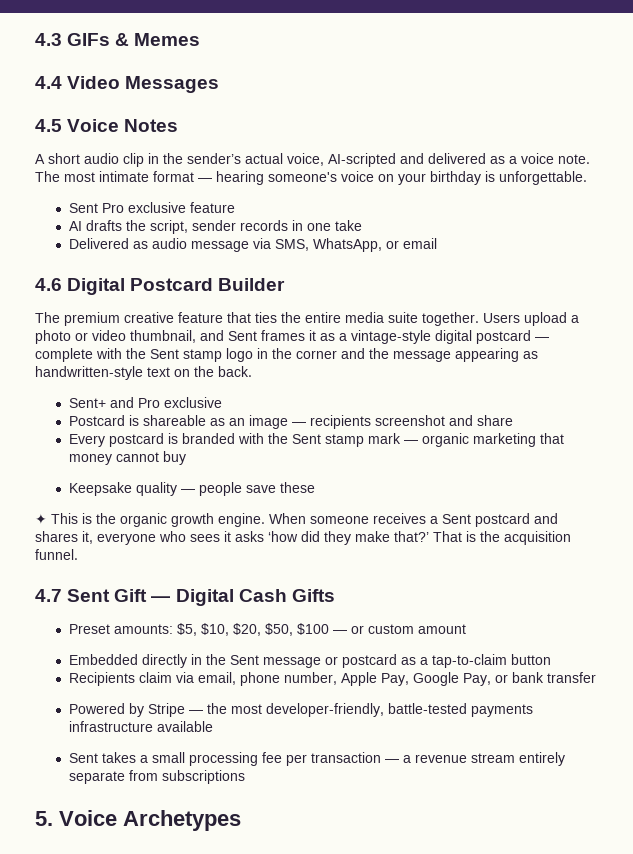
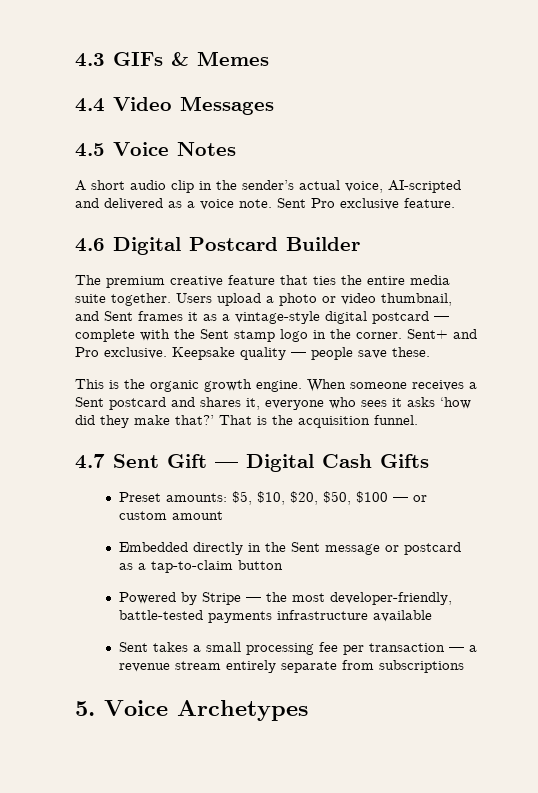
- The most intimate format — hearing someone's voice on your birthday is unforgettable.
- Sent Pro exclusive feature
- AI drafts the script, sender records in one take
- Delivered as audio message via SMS, WhatsApp, or email
+ Sent Pro exclusive feature.
- Users upload a photo or video thumbnail, and Sent frames it as a vintage-style digital postcard — complete with the Sent stamp logo in the corner and the message appearing as handwritten-style text on the back.
- Sent+ and Pro exclusive
- Postcard is shareable as an image — recipients screenshot and share
- Every postcard is branded with the Sent stamp mark — organic marketing that money cannot buy
- Keepsake quality — people save these
- ✦ This is the organic growth engine.
+ Users upload a photo or video thumbnail, and Sent frames it as a vintage-style digital postcard — complete with the Sent stamp logo in the corner. Sent+ and Pro exclusive. Keepsake quality — people save these.
+ This is the organic growth engine.
- Recipients claim via email, phone number, Apple Pay, Google Pay, or bank transfer

